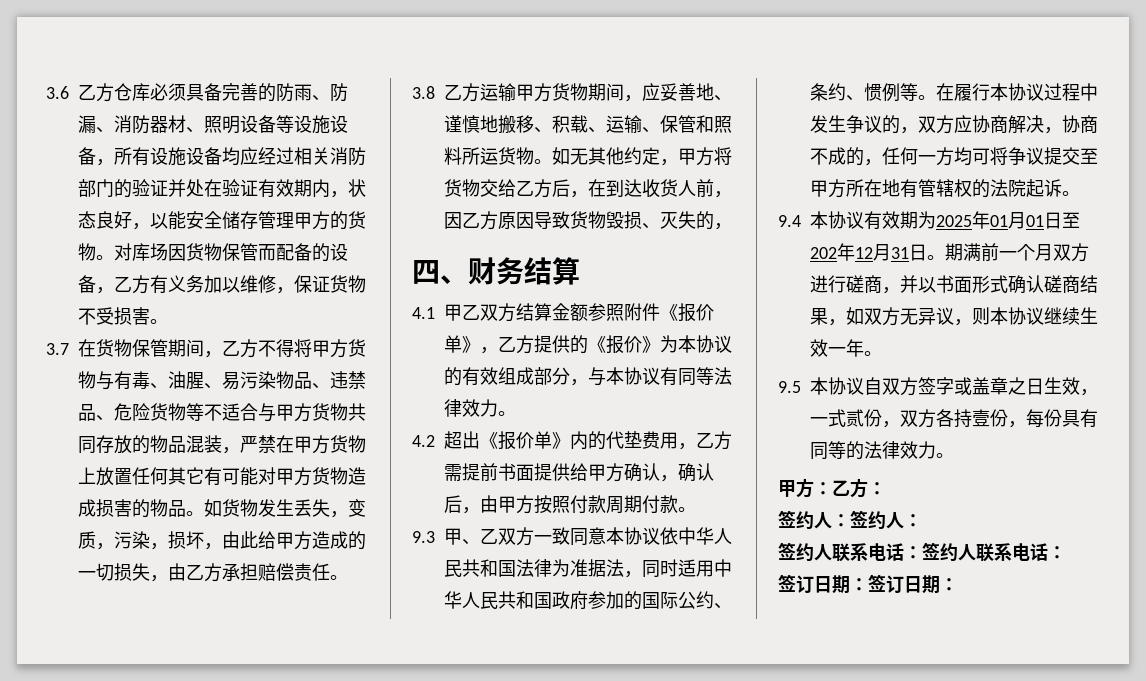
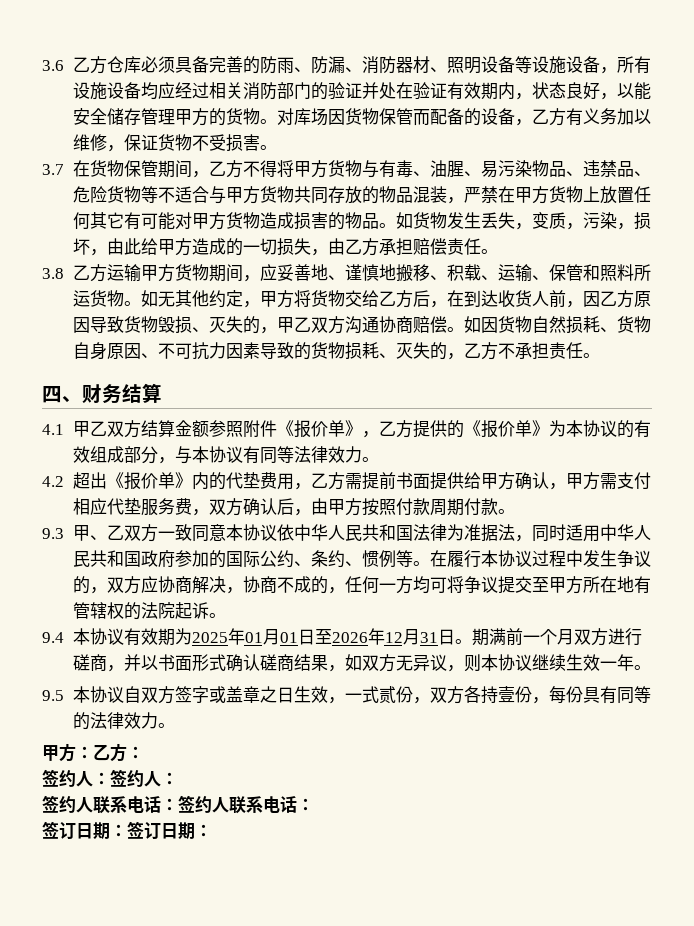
- 如无其他约定，甲方将货物交给乙方后，在到达收货人前，因乙方原因导致货物毁损、灭失的，
+ 如无其他约定，甲方将货物交给乙方后，在到达收货人前，因乙方原因导致货物毁损、灭失的，甲乙双方沟通协商赔偿。如因货物自然损耗、货物自身原因、不可抗力因素导致的货物损耗、灭失的，乙方不承担责任。
- 4.1甲乙双方结算金额参照附件《报价单》，乙方提供的《报价》为本协议的有效组成部分，与本协议有同等法律效力。
+ 4.1甲乙双方结算金额参照附件《报价单》，乙方提供的《报价单》为本协议的有效组成部分，与本协议有同等法律效力。
- 4.2超出《报价单》内的代垫费用，乙方需提前书面提供给甲方确认，确认后，由甲方按照付款周期付款。
+ 4.2超出《报价单》内的代垫费用，乙方需提前书面提供给甲方确认，甲方需支付相应代垫服务费，双方确认后，由甲方按照付款周期付款。
- 9.4本协议有效期为2025年01月01日至202年12月31日。
+ 9.4本协议有效期为2025年01月01日至2026年12月31日。

